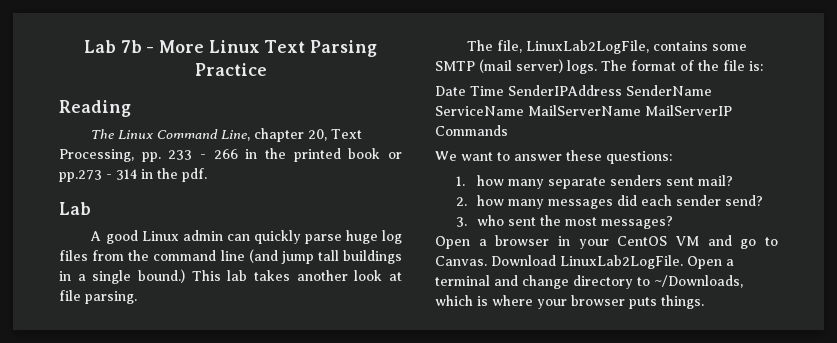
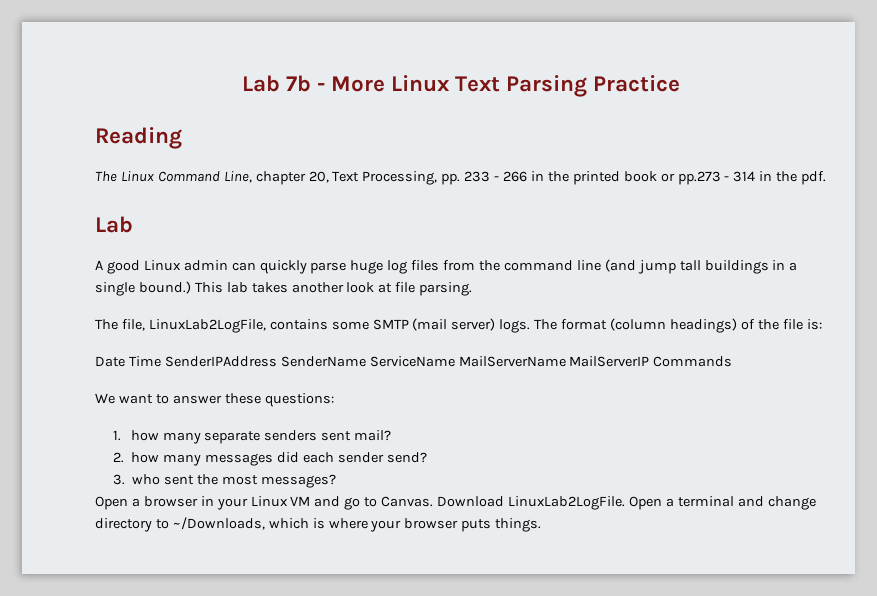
- The format of the file is:
+ The format (column headings) of the file is:
- Open a browser in your CentOS VM and go to Canvas.
+ Open a browser in your Linux VM and go to Canvas.

